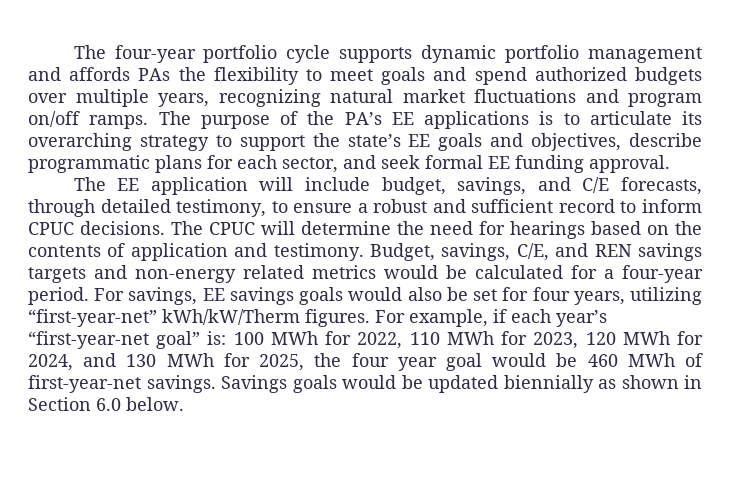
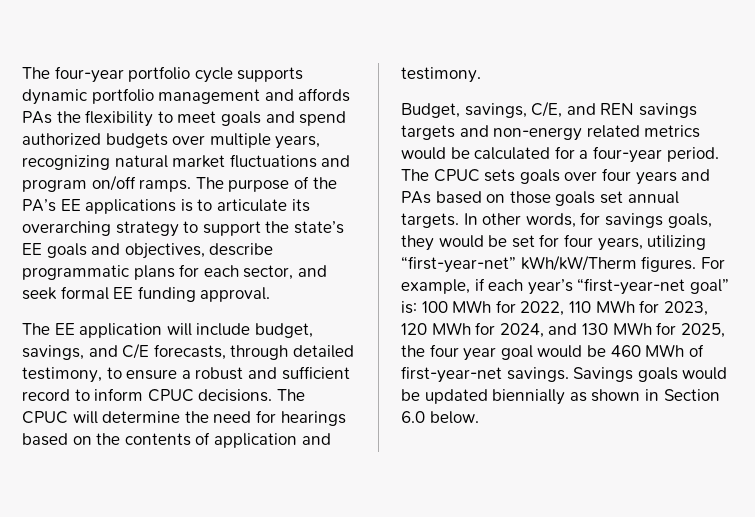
- The CPUC will determine the need for hearings based on the contents of application and testimony. Budget, savings, C/E, and REN savings targets and non-energy related metrics would be calculated for a four-year period.
+ The CPUC will determine the need for hearings based on the contents of application and testimony.
+ Budget, savings, C/E, and REN savings targets and non-energy related metrics would be calculated for a four-year period.
- For savings, EE savings goals would also be set for four years, utilizing “first-year-net” kWh/kW/Therm figures.
+ The CPUC sets goals over four years and PAs based on those goals set annual targets. In other words, for savings goals, they would be set for four years, utilizing “first-year-net” kWh/kW/Therm figures.

